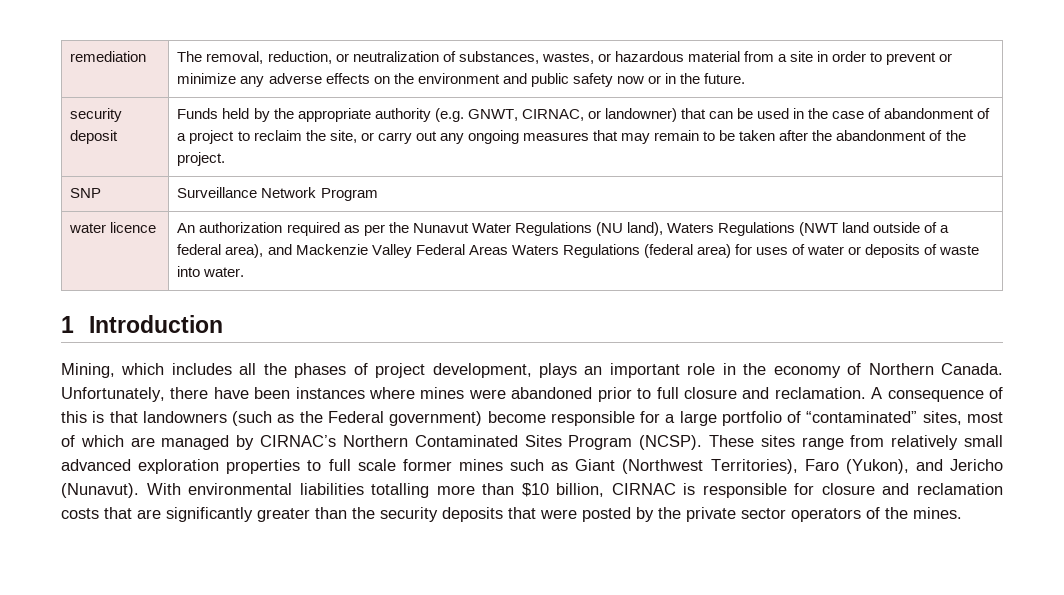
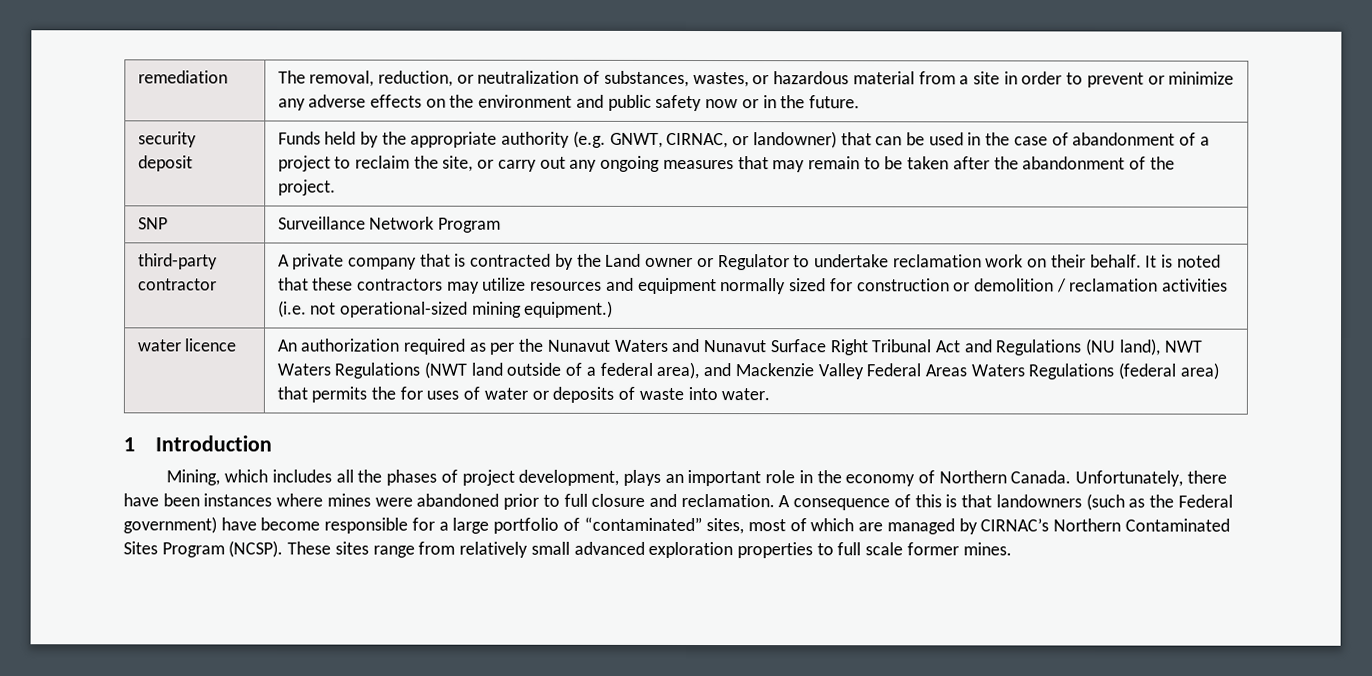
+ third-party contractor | A private company that is contracted by the Land owner or Regulator to undertake reclamation work on their behalf. It is noted that these contractors may utilize resources and equipment normally sized for construction or demolition / reclamation activities (i.e. not operational-sized mining equipment.)
- An authorization required as per the Nunavut Water Regulations (NU land), Waters Regulations (NWT land outside of a federal area), and Mackenzie Valley Federal Areas Waters Regulations (federal area) for uses of water or deposits of waste into water.
+ An authorization required as per the Nunavut Waters and Nunavut Surface Right Tribunal Act and Regulations (NU land), NWT Waters Regulations (NWT land outside of a federal area), and Mackenzie Valley Federal Areas Waters Regulations (federal area) that permits the for uses of water or deposits of waste into water.
- A consequence of this is that landowners (such as the Federal government) become responsible for a large portfolio of “contaminated” sites, most of which are managed by CIRNAC’s Northern Contaminated Sites Program (NCSP).
+ A consequence of this is that landowners (such as the Federal government) have become responsible for a large portfolio of “contaminated” sites, most of which are managed by CIRNAC’s Northern Contaminated Sites Program (NCSP).
- These sites range from relatively small advanced exploration properties to full scale former mines such as Giant (Northwest Territories), Faro (Yukon), and Jericho (Nunavut). With environmental liabilities totalling more than $10 billion, CIRNAC is responsible for closure and reclamation costs that are significantly greater than the security deposits that were posted by the private sector operators of the mines.
+ These sites range from relatively small advanced exploration properties to full scale former mines.

